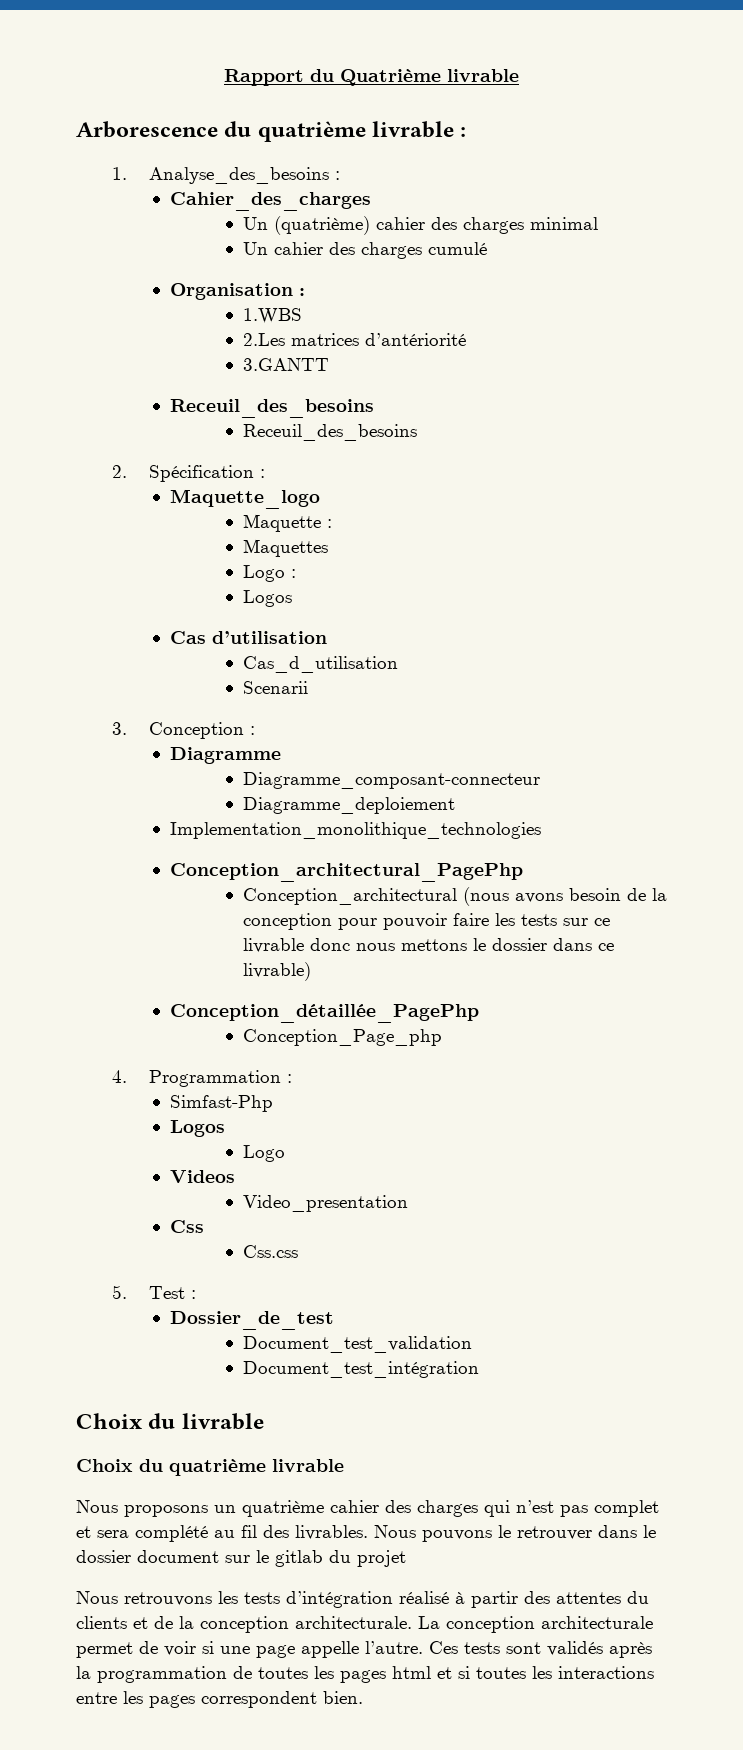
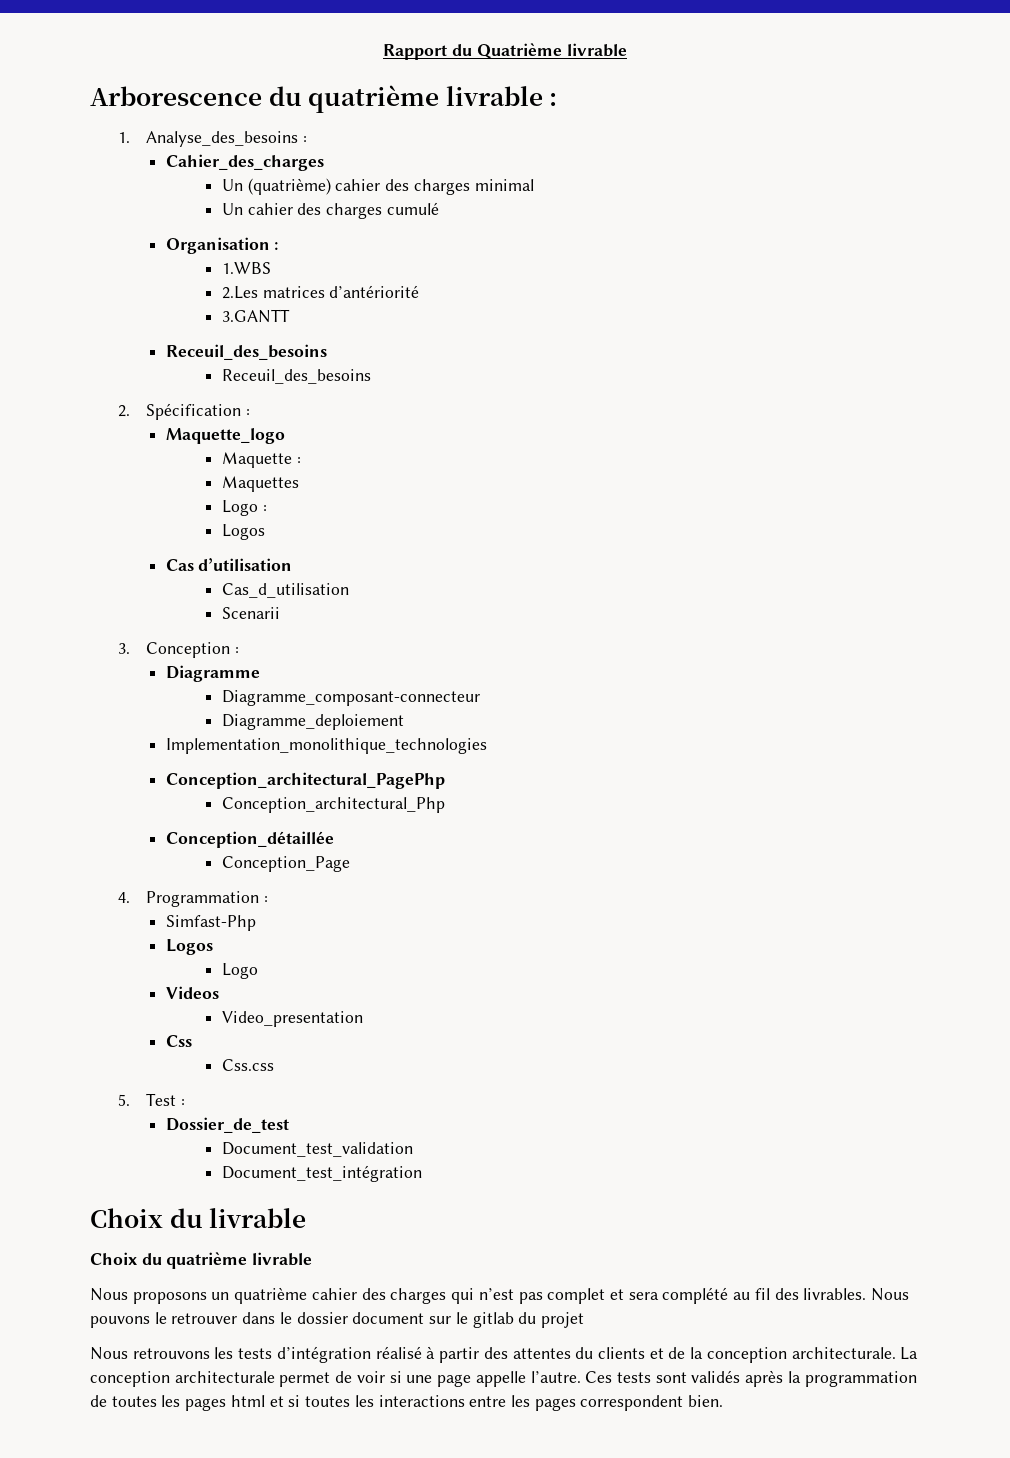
- Conception_architectural (nous avons besoin de la conception pour pouvoir faire les tests sur ce livrable donc nous mettons le dossier dans ce livrable)
- Conception_détaillée_PagePhp
- Conception_Page_php
+ Conception_architectural_Php
+ Conception_détaillée
+ Conception_Page

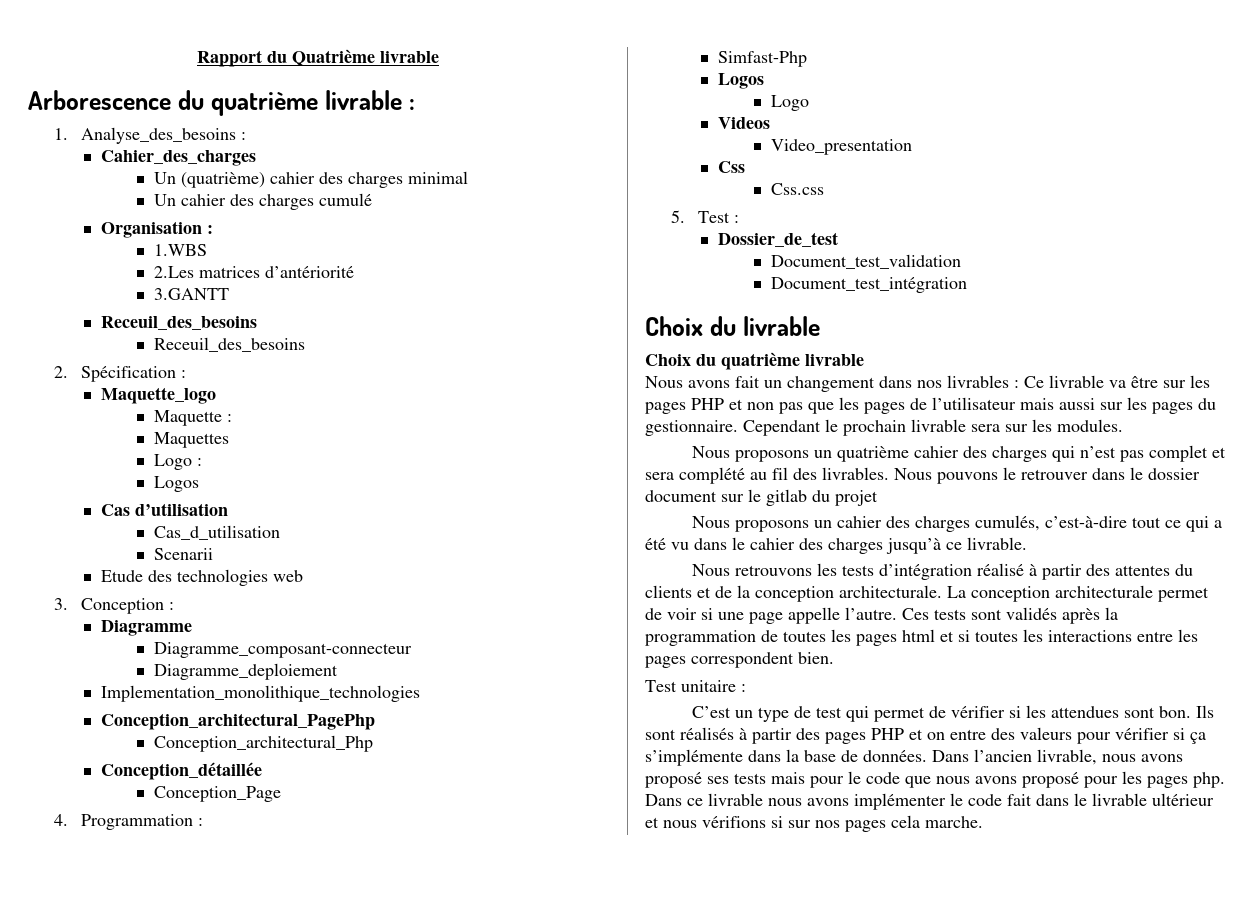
+ Etude des technologies web
+ Nous avons fait un changement dans nos livrables : Ce livrable va être sur les pages PHP et non pas que les pages de l’utilisateur mais aussi sur les pages du gestionnaire. Cependant le prochain livrable sera sur les modules.
+ Nous proposons un cahier des charges cumulés, c’est-à-dire tout ce qui a été vu dans le cahier des charges jusqu’à ce livrable.
+ Test unitaire :
+ C’est un type de test qui permet de vérifier si les attendues sont bon. Ils sont réalisés à partir des pages PHP et on entre des valeurs pour vérifier si ça s’implémente dans la base de données. Dans l’ancien livrable, nous avons proposé ses tests mais pour le code que nous avons proposé pour les pages php. Dans ce livrable nous avons implémenter le code fait dans le livrable ultérieur et nous vérifions si sur nos pages cela marche.

